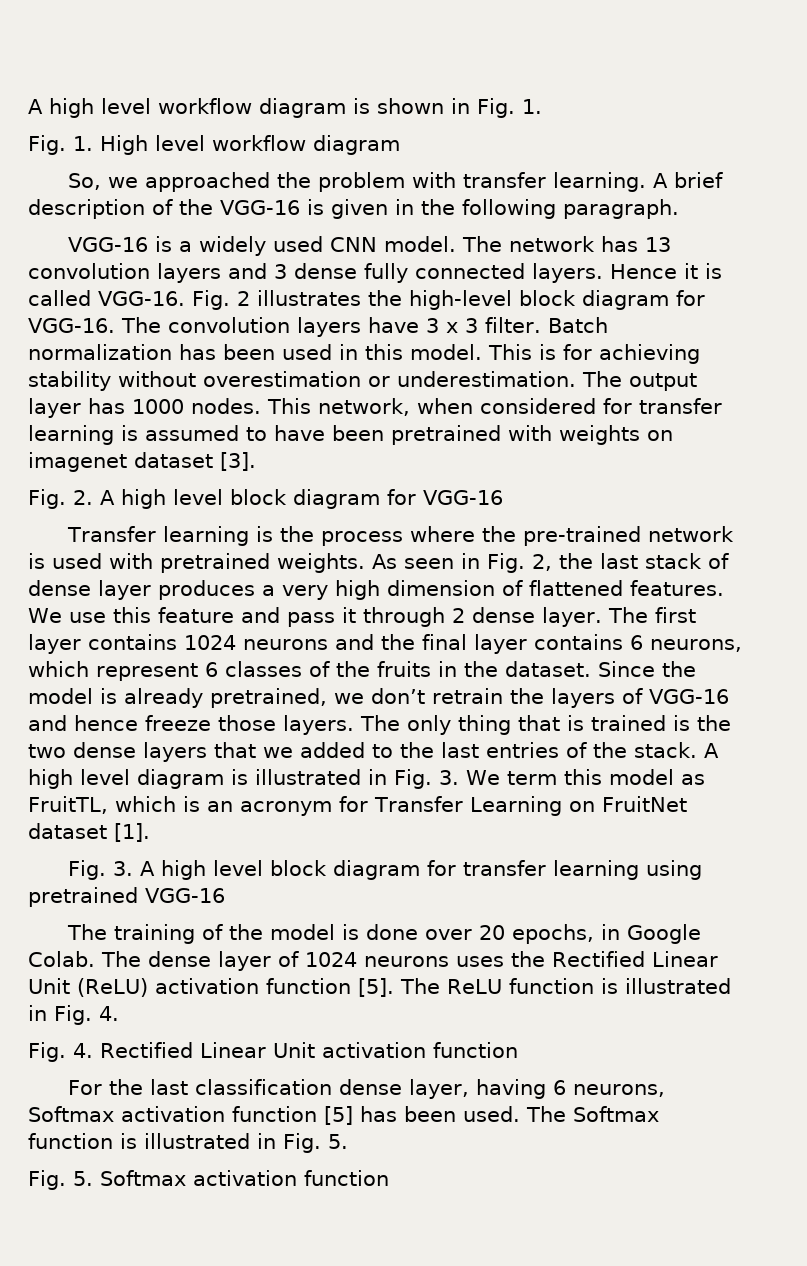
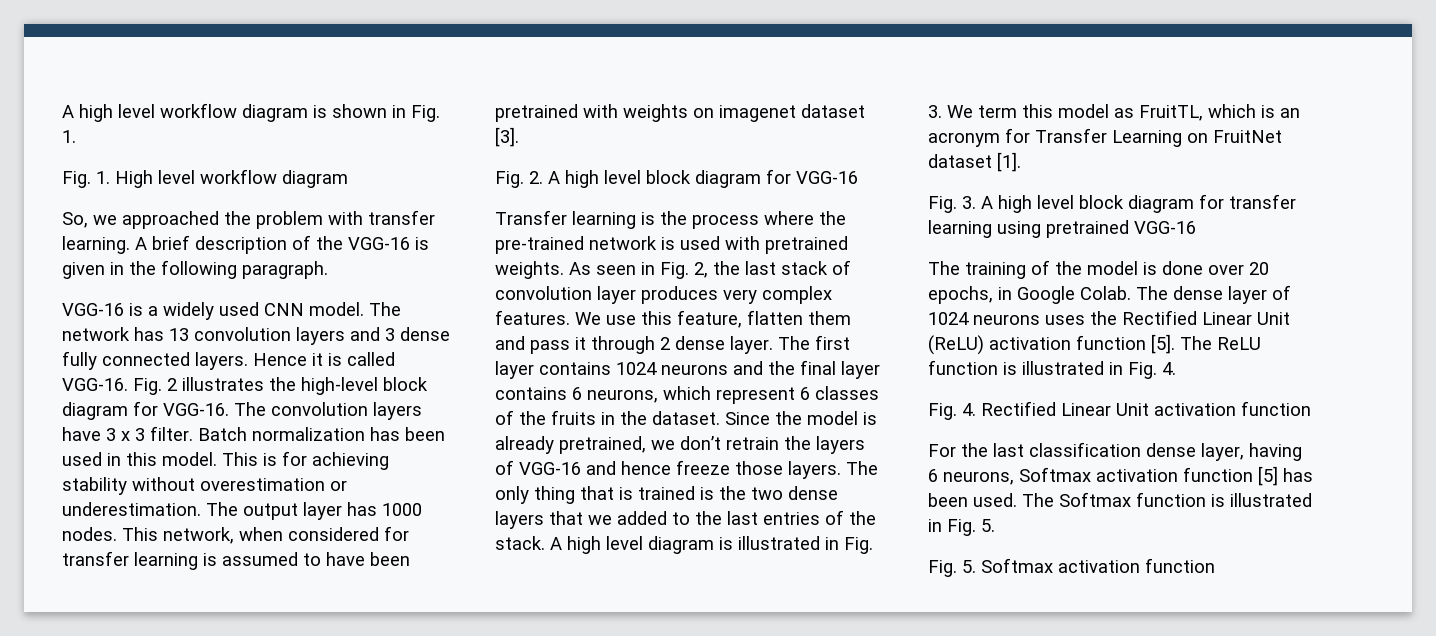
- As seen in Fig. 2, the last stack of dense layer produces a very high dimension of flattened features.
+ As seen in Fig. 2, the last stack of convolution layer produces very complex features.
- We use this feature and pass it through 2 dense layer.
+ We use this feature, flatten them and pass it through 2 dense layer.

